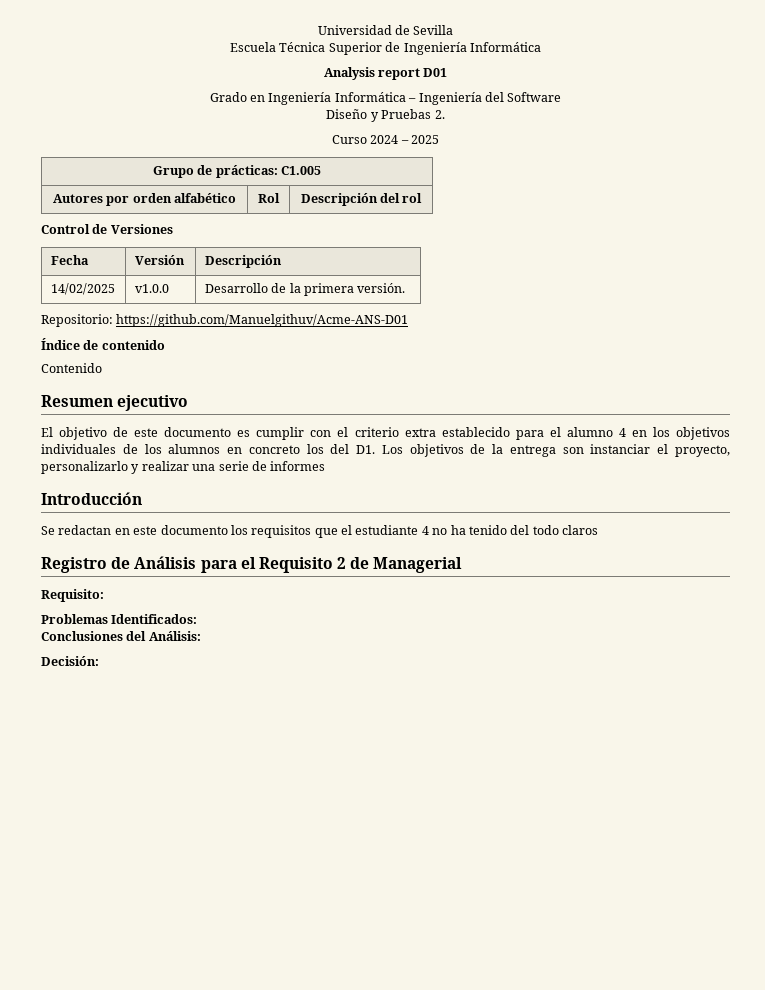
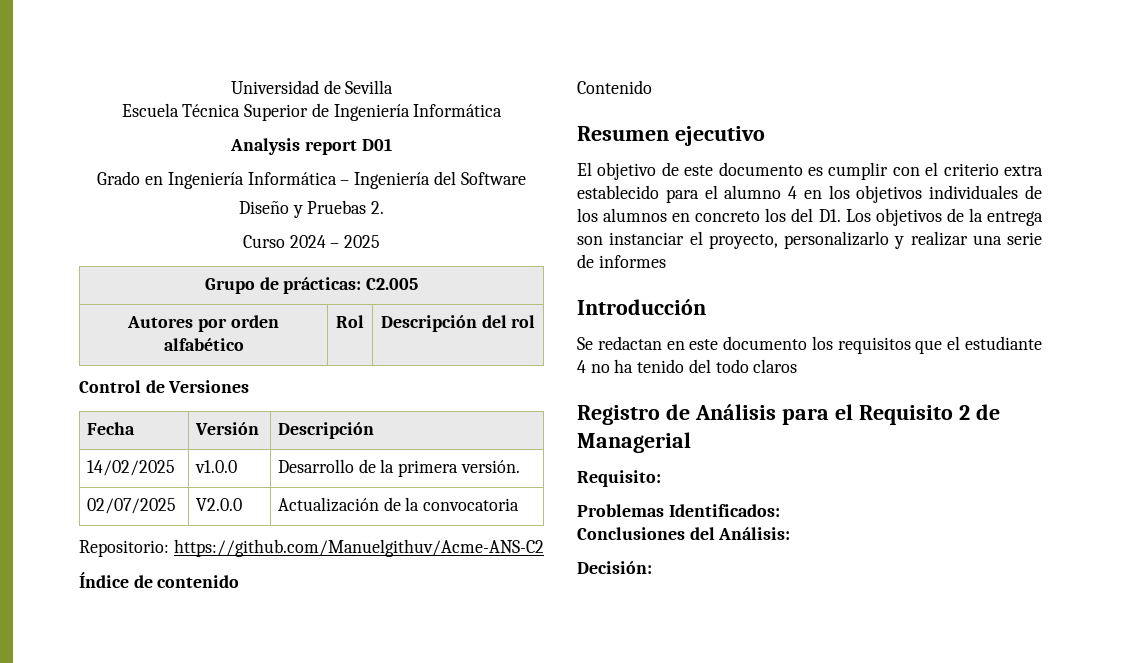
- Grupo de prácticas: C1.005
+ Grupo de prácticas: C2.005
+ 02/07/2025 | V2.0.0 | Actualización de la convocatoria
- Repositorio: https://github.com/Manuelgithuv/Acme-ANS-D01
+ Repositorio: https://github.com/Manuelgithuv/Acme-ANS-C2

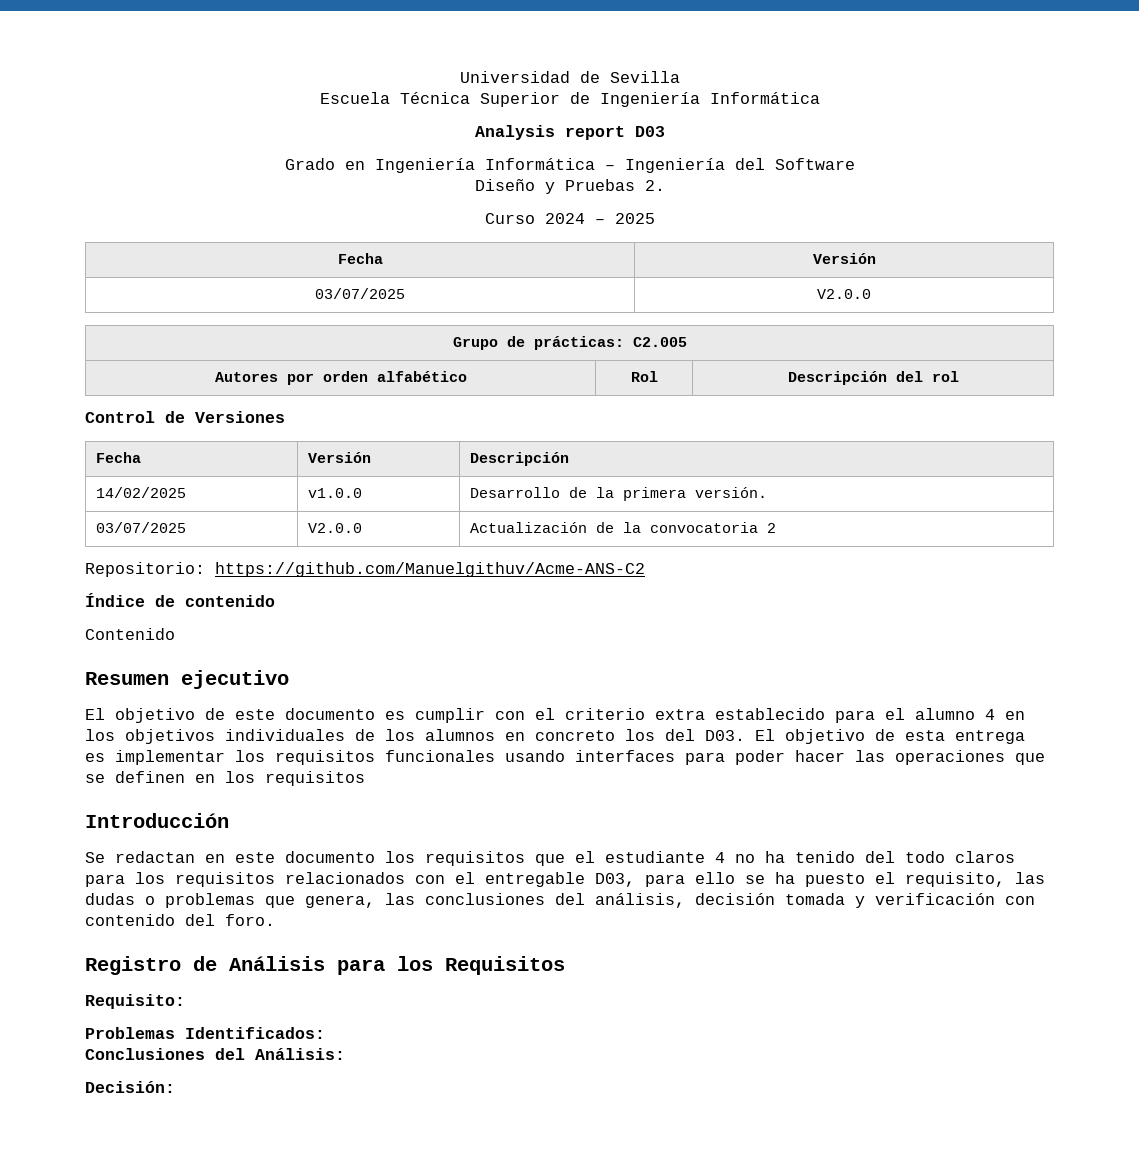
- Analysis report D01
+ Analysis report D03
  Curso 2024 – 2025
+ Fecha | Versión
+ 03/07/2025 | V2.0.0
- 02/07/2025 | V2.0.0 | Actualización de la convocatoria
+ 03/07/2025 | V2.0.0 | Actualización de la convocatoria 2
- El objetivo de este documento es cumplir con el criterio extra establecido para el alumno 4 en los objetivos individuales de los alumnos en concreto los del D1. Los objetivos de la entrega son instanciar el proyecto, personalizarlo y realizar una serie de informes
+ El objetivo de este documento es cumplir con el criterio extra establecido para el alumno 4 en los objetivos individuales de los alumnos en concreto los del D03. El objetivo de esta entrega es implementar los requisitos funcionales usando interfaces para poder hacer las operaciones que se definen en los requisitos
- Se redactan en este documento los requisitos que el estudiante 4 no ha tenido del todo claros
+ Se redactan en este documento los requisitos que el estudiante 4 no ha tenido del todo claros para los requisitos relacionados con el entregable D03, para ello se ha puesto el requisito, las dudas o problemas que genera, las conclusiones del análisis, decisión tomada y verificación con contenido del foro.
- Registro de Análisis para el Requisito 2 de Managerial
+ Registro de Análisis para los Requisitos

